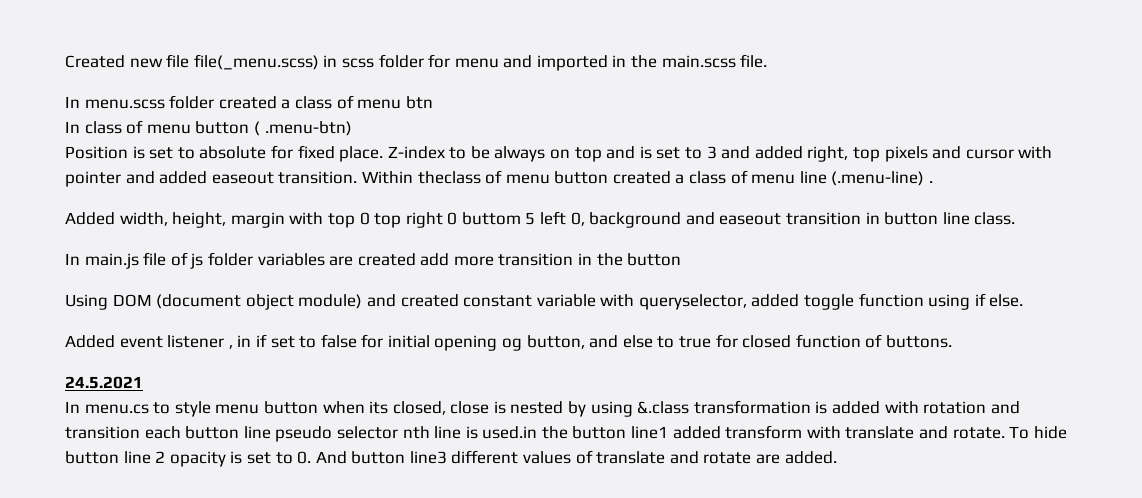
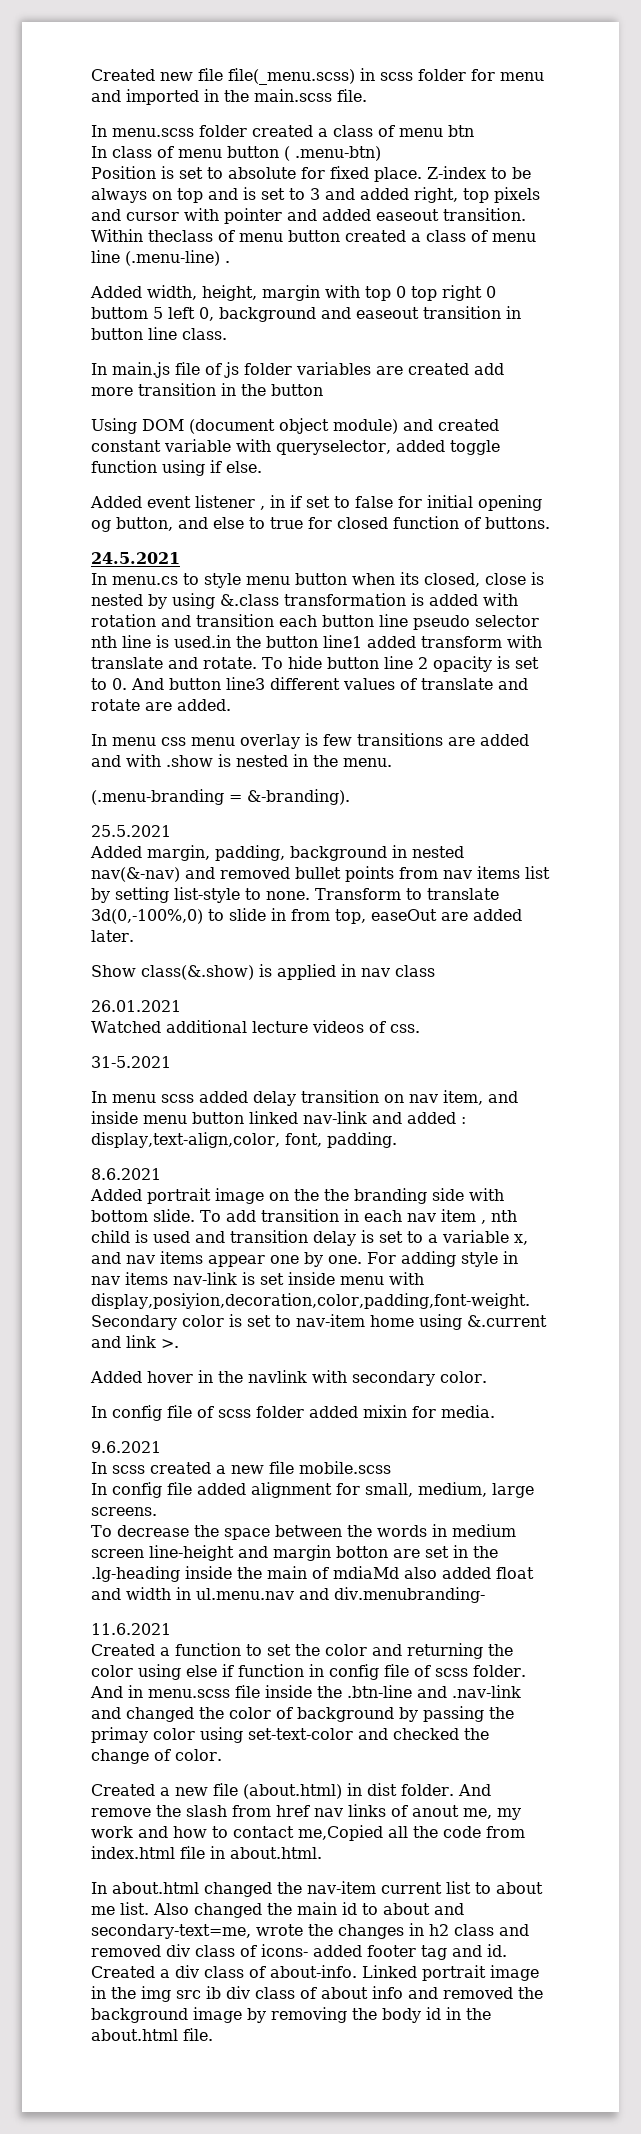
+ In menu css menu overlay is few transitions are added and with .show is nested in the menu.
+ (.menu-branding = &-branding).
+ 25.5.2021
+ Added margin, padding, background in nested nav(&-nav) and removed bullet points from nav items list by setting list-style to none. Transform to translate 3d(0,-100%,0) to slide in from top, easeOut are added later.
+ Show class(&.show) is applied in nav class
+ 26.01.2021
+ Watched additional lecture videos of css.
+ 31-5.2021
+ In menu scss added delay transition on nav item, and inside menu button linked nav-link and added : display,text-align,color, font, padding.
+ 8.6.2021
+ Added portrait image on the the branding side with bottom slide. To add transition in each nav item , nth child is used and transition delay is set to a variable x, and nav items appear one by one. For adding style in nav items nav-link is set inside menu with display,posiyion,decoration,color,padding,font-weight. Secondary color is set to nav-item home using &.current and link >.
+ Added hover in the navlink with secondary color.
+ In config file of scss folder added mixin for media.
+ 9.6.2021
+ In scss created a new file mobile.scss
+ In config file added alignment for small, medium, large screens.
+ To decrease the space between the words in medium screen line-height and margin botton are set in the .lg-heading inside the main of mdiaMd also added float and width in ul.menu.nav and div.menubranding-
+ 11.6.2021
+ Created a function to set the color and returning the color using else if function in config file of scss folder. And in menu.scss file inside the .btn-line and .nav-link and changed the color of background by passing the primay color using set-text-color and checked the change of color.
+ Created a new file (about.html) in dist folder. And remove the slash from href nav links of anout me, my work and how to contact me,Copied all the code from index.html file in about.html.
+ In about.html changed the nav-item current list to about me list. Also changed the main id to about and secondary-text=me, wrote the changes in h2 class and removed div class of icons- added footer tag and id. Created a div class of about-info. Linked portrait image in the img src ib div class of about info and removed the background image by removing the body id in the about.html file.

